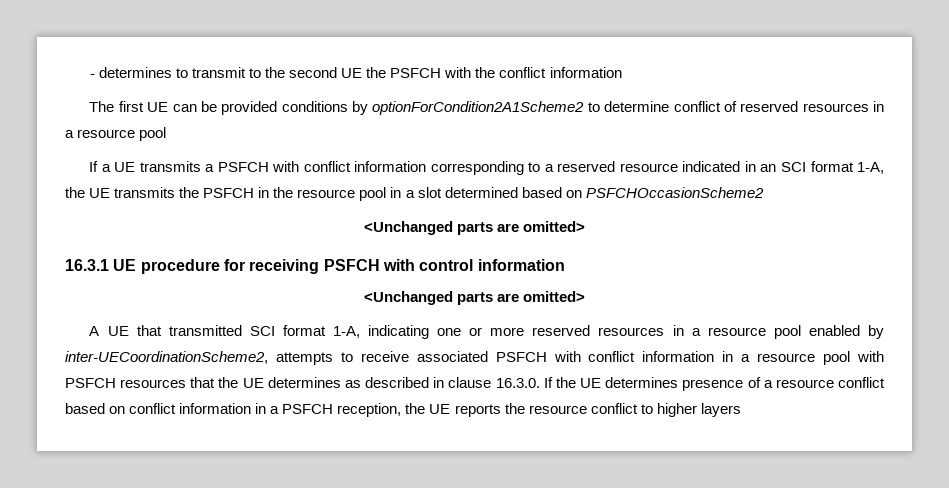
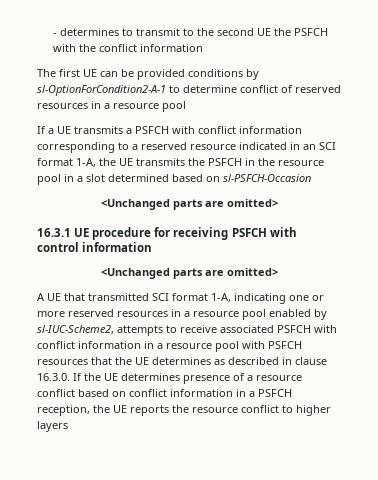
- The first UE can be provided conditions by optionForCondition2A1Scheme2 to determine conflict of reserved resources in a resource pool
+ The first UE can be provided conditions by sl-OptionForCondition2-A-1 to determine conflict of reserved resources in a resource pool
- If a UE transmits a PSFCH with conflict information corresponding to a reserved resource indicated in an SCI format 1-A, the UE transmits the PSFCH in the resource pool in a slot determined based on PSFCHOccasionScheme2
+ If a UE transmits a PSFCH with conflict information corresponding to a reserved resource indicated in an SCI format 1-A, the UE transmits the PSFCH in the resource pool in a slot determined based on sl-PSFCH-Occasion
- A UE that transmitted SCI format 1-A, indicating one or more reserved resources in a resource pool enabled by inter-UECoordinationScheme2, attempts to receive associated PSFCH with conflict information in a resource pool with PSFCH resources that the UE determines as described in clause 16.3.0. If the UE determines presence of a resource conflict based on conflict information in a PSFCH reception, the UE reports the resource conflict to higher layers
+ A UE that transmitted SCI format 1-A, indicating one or more reserved resources in a resource pool enabled by sl-IUC-Scheme2, attempts to receive associated PSFCH with conflict information in a resource pool with PSFCH resources that the UE determines as described in clause 16.3.0. If the UE determines presence of a resource conflict based on conflict information in a PSFCH reception, the UE reports the resource conflict to higher layers

